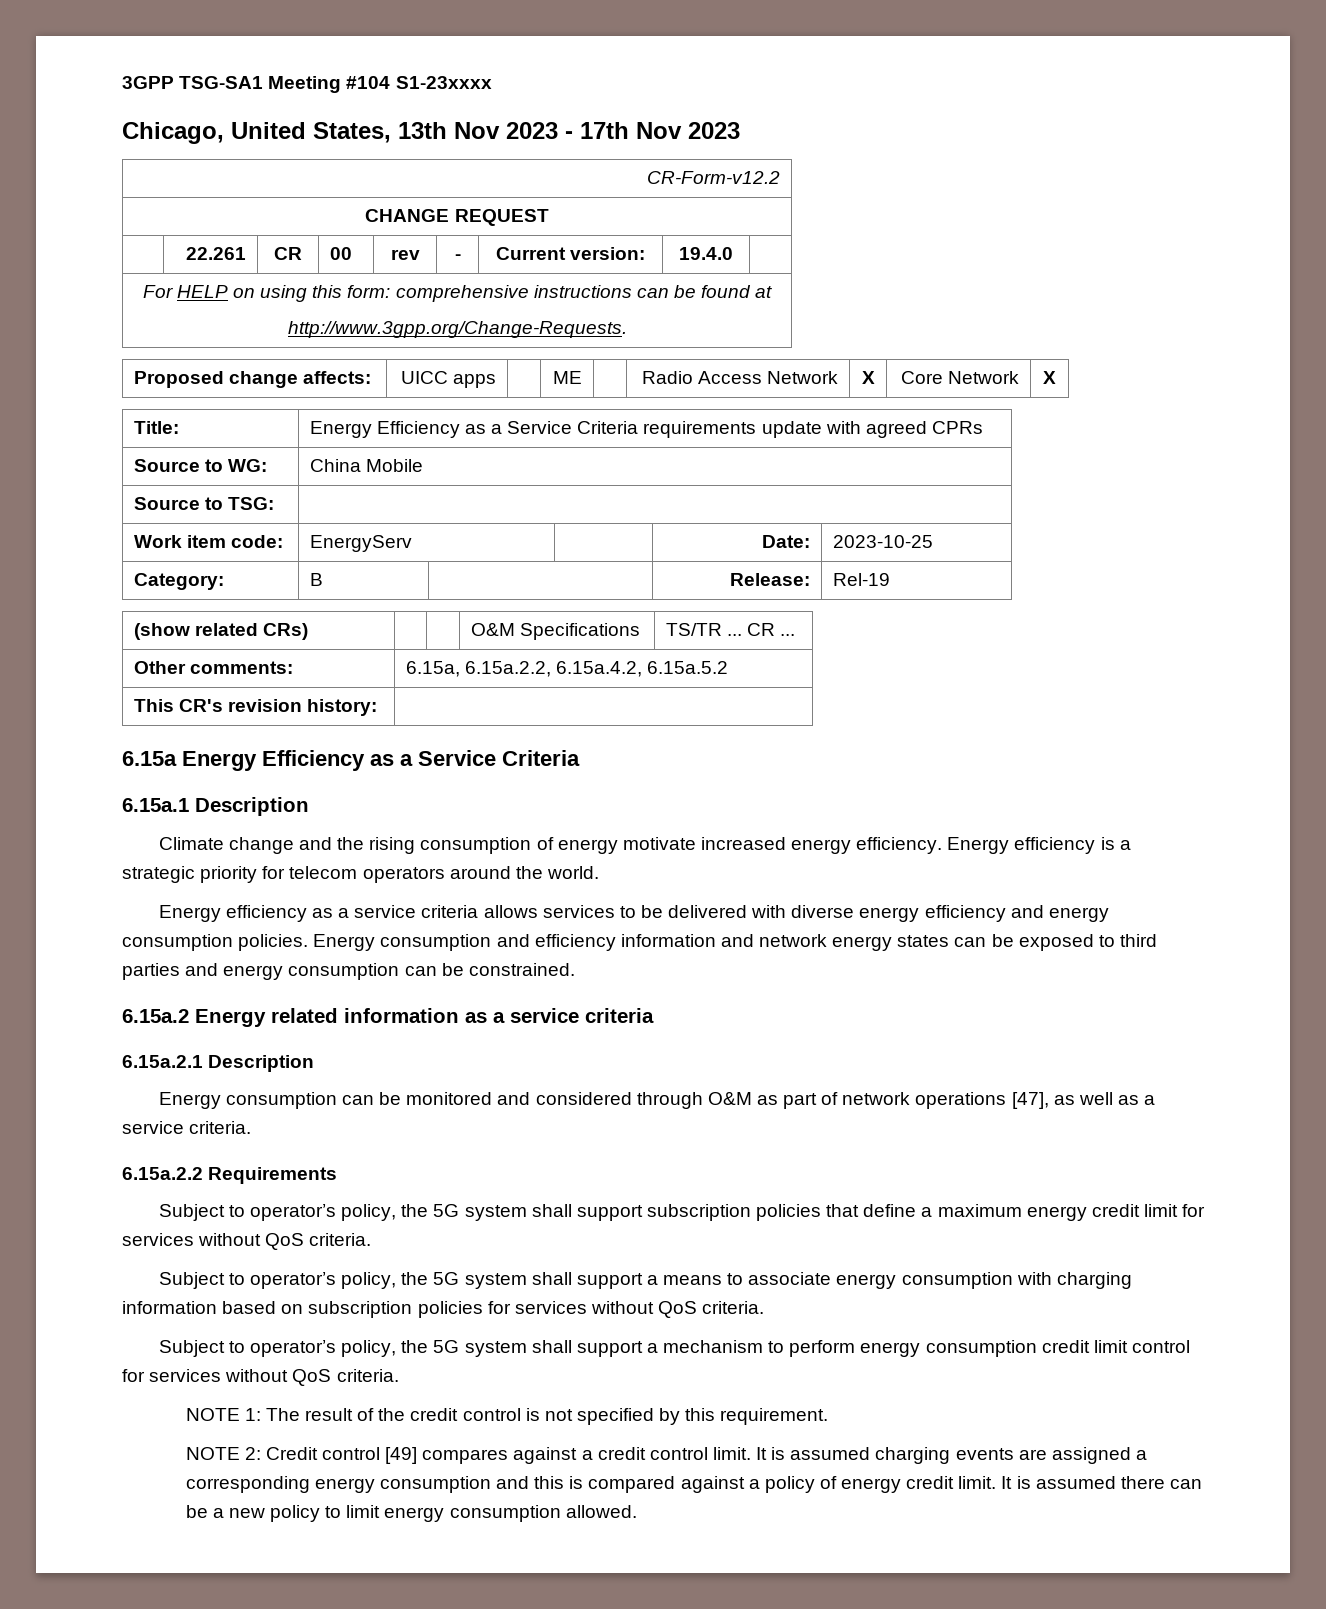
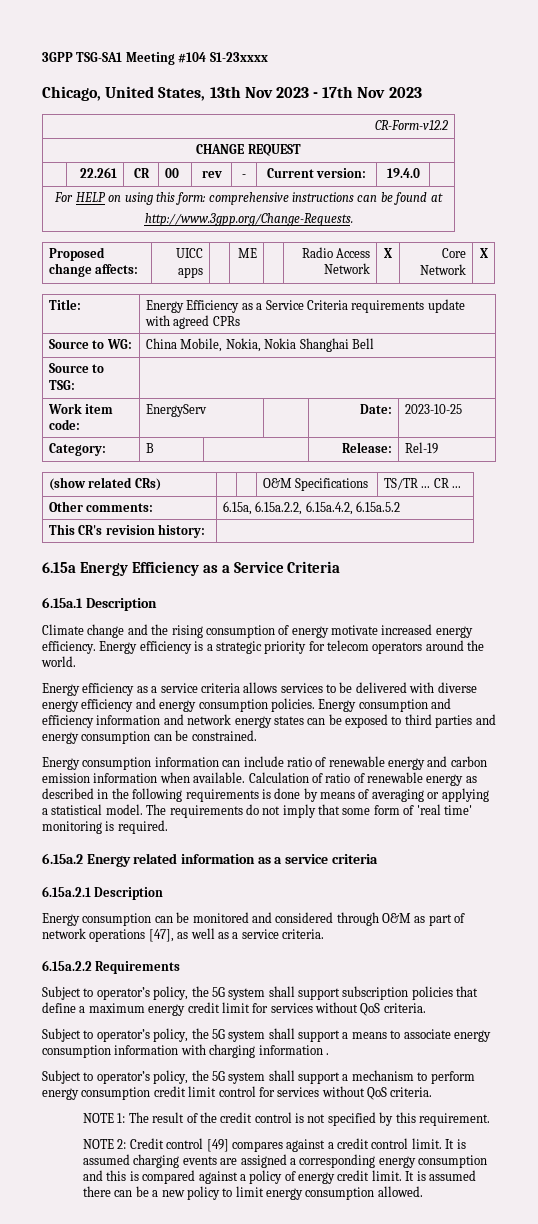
- Source to WG: | China Mobile
+ Source to WG: | China Mobile, Nokia, Nokia Shanghai Bell
+ Energy consumption information can include ratio of renewable energy and carbon emission information when available. Calculation of ratio of renewable energy as described in the following requirements is done by means of averaging or applying a statistical model. The requirements do not imply that some form of 'real time' monitoring is required.
- Subject to operator’s policy, the 5G system shall support a means to associate energy consumption with charging information based on subscription policies for services without QoS criteria.
+ Subject to operator’s policy, the 5G system shall support a means to associate energy consumption information with charging information .

